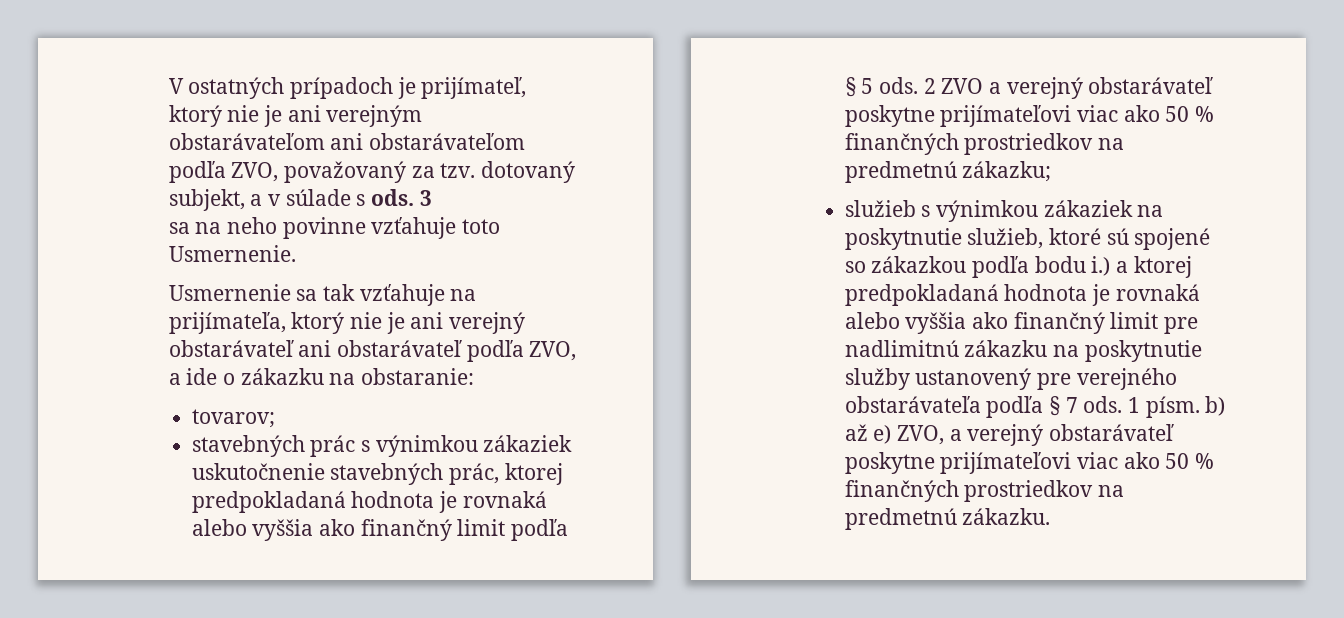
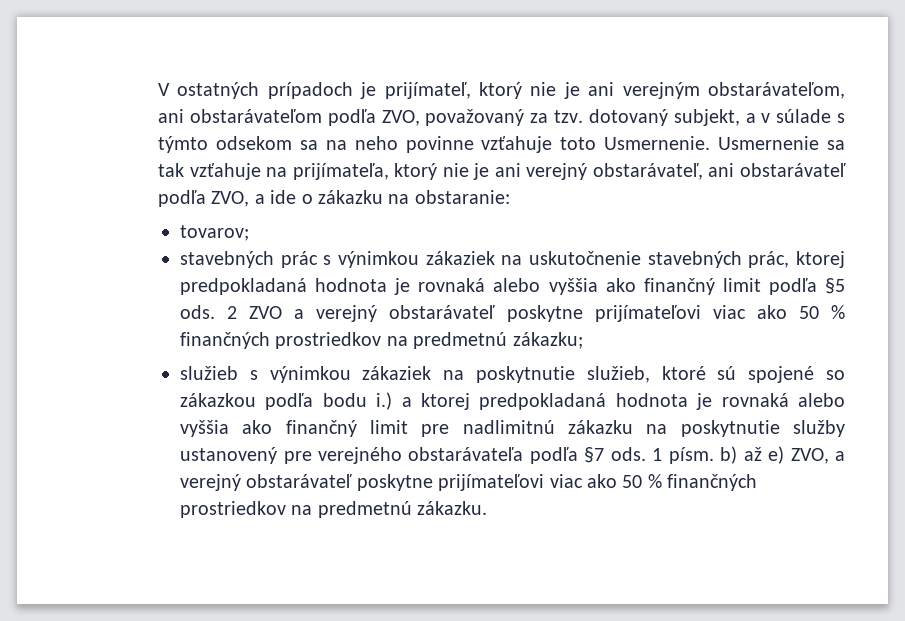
- V ostatných prípadoch je prijímateľ, ktorý nie je ani verejným obstarávateľom ani obstarávateľom podľa ZVO, považovaný za tzv. dotovaný subjekt, a v súlade s ods. 3
- sa na neho povinne vzťahuje toto Usmernenie.
- Usmernenie sa tak vzťahuje na prijímateľa, ktorý nie je ani verejný obstarávateľ ani obstarávateľ podľa ZVO, a ide o zákazku na obstaranie:
+ V ostatných prípadoch je prijímateľ, ktorý nie je ani verejným obstarávateľom, ani obstarávateľom podľa ZVO, považovaný za tzv. dotovaný subjekt, a v súlade s týmto odsekom sa na neho povinne vzťahuje toto Usmernenie. Usmernenie sa tak vzťahuje na prijímateľa, ktorý nie je ani verejný obstarávateľ, ani obstarávateľ podľa ZVO, a ide o zákazku na obstaranie:
- stavebných prác s výnimkou zákaziek uskutočnenie stavebných prác, ktorej predpokladaná hodnota je rovnaká alebo vyššia ako finančný limit podľa § 5 ods.
+ stavebných prác s výnimkou zákaziek na uskutočnenie stavebných prác, ktorej predpokladaná hodnota je rovnaká alebo vyššia ako finančný limit podľa §5 ods.
- služieb s výnimkou zákaziek na poskytnutie služieb, ktoré sú spojené so zákazkou podľa bodu i.) a ktorej predpokladaná hodnota je rovnaká alebo vyššia ako finančný limit pre nadlimitnú zákazku na poskytnutie služby ustanovený pre verejného obstarávateľa podľa § 7 ods.
+ služieb s výnimkou zákaziek na poskytnutie služieb, ktoré sú spojené so zákazkou podľa bodu i.) a ktorej predpokladaná hodnota je rovnaká alebo vyššia ako finančný limit pre nadlimitnú zákazku na poskytnutie služby ustanovený pre verejného obstarávateľa podľa §7 ods.

